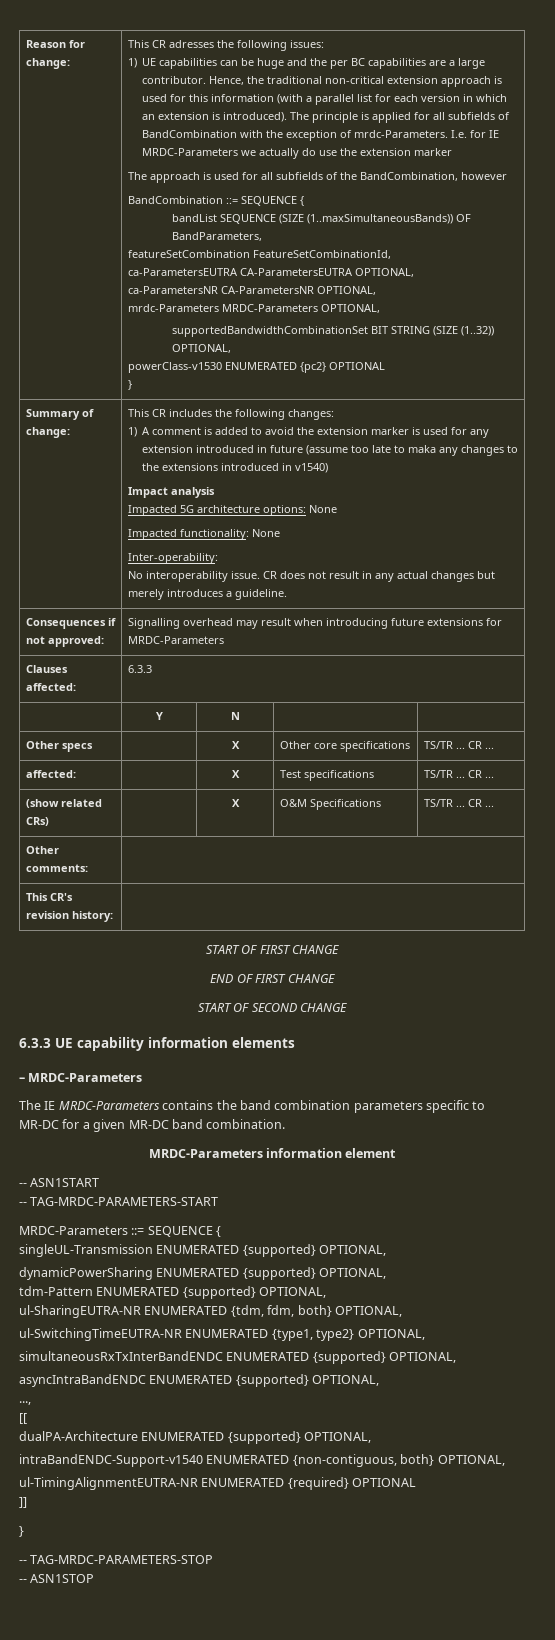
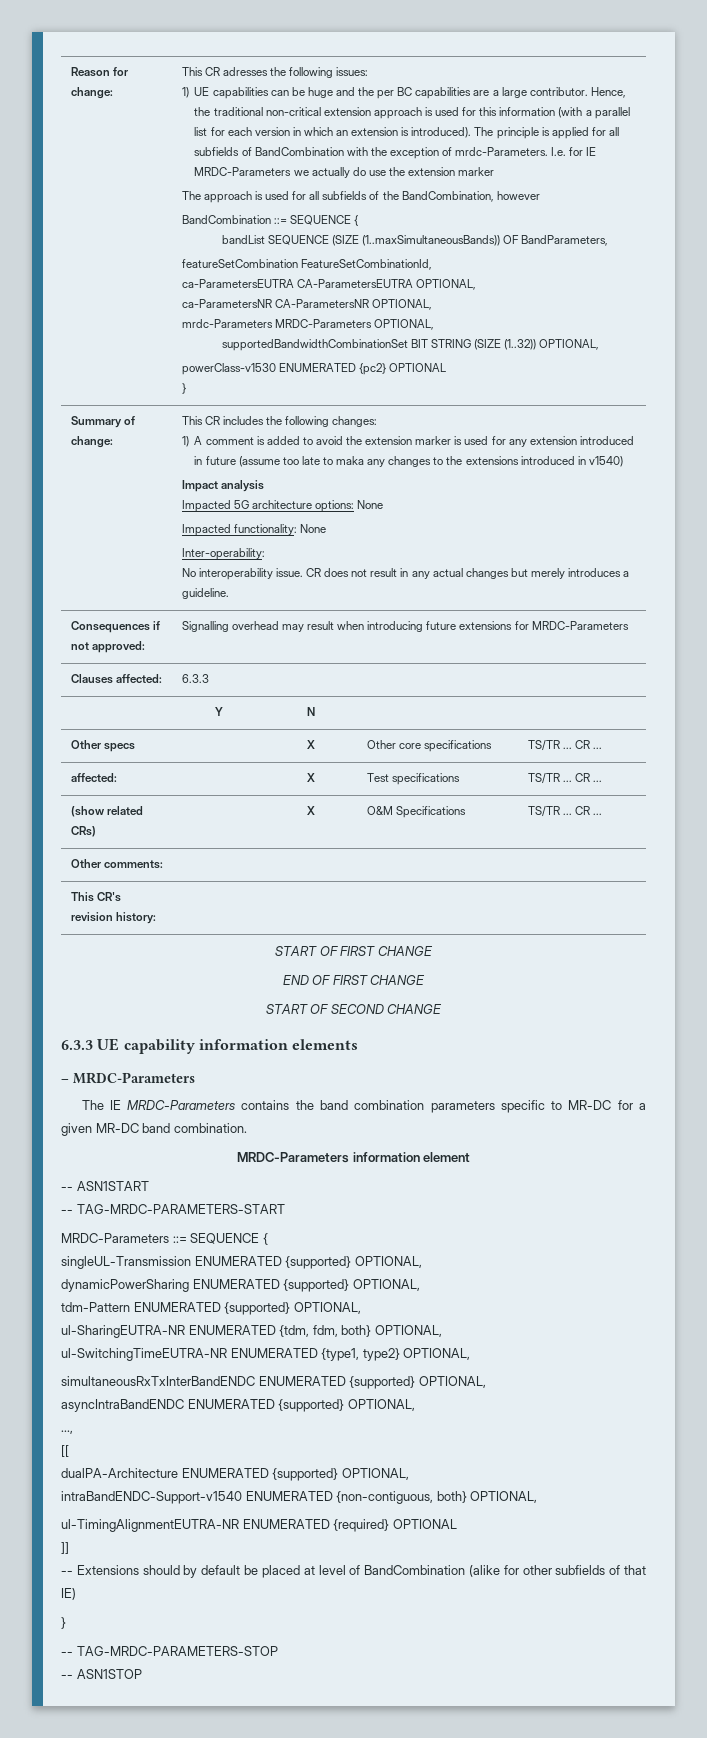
+ -- Extensions should by default be placed at level of BandCombination (alike for other subfields of that IE)

